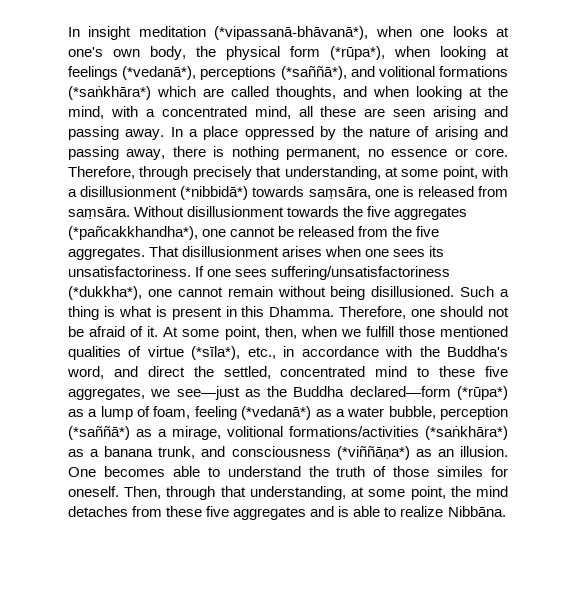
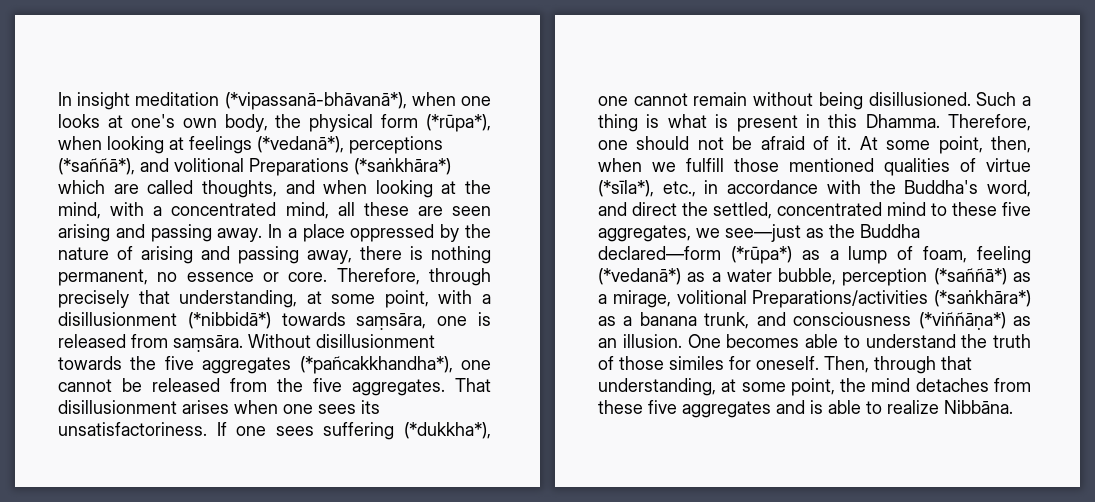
- In insight meditation (*vipassanā-bhāvanā*), when one looks at one's own body, the physical form (*rūpa*), when looking at feelings (*vedanā*), perceptions (*saññā*), and volitional formations (*saṅkhāra*) which are called thoughts, and when looking at the mind, with a concentrated mind, all these are seen arising and passing away.
+ In insight meditation (*vipassanā-bhāvanā*), when one looks at one's own body, the physical form (*rūpa*), when looking at feelings (*vedanā*), perceptions (*saññā*), and volitional Preparations (*saṅkhāra*) which are called thoughts, and when looking at the mind, with a concentrated mind, all these are seen arising and passing away.
- If one sees suffering/unsatisfactoriness (*dukkha*), one cannot remain without being disillusioned.
+ If one sees suffering (*dukkha*), one cannot remain without being disillusioned.
- At some point, then, when we fulfill those mentioned qualities of virtue (*sīla*), etc., in accordance with the Buddha's word, and direct the settled, concentrated mind to these five aggregates, we see—just as the Buddha declared—form (*rūpa*) as a lump of foam, feeling (*vedanā*) as a water bubble, perception (*saññā*) as a mirage, volitional formations/activities (*saṅkhāra*) as a banana trunk, and consciousness (*viññāṇa*) as an illusion.
+ At some point, then, when we fulfill those mentioned qualities of virtue (*sīla*), etc., in accordance with the Buddha's word, and direct the settled, concentrated mind to these five aggregates, we see—just as the Buddha declared—form (*rūpa*) as a lump of foam, feeling (*vedanā*) as a water bubble, perception (*saññā*) as a mirage, volitional Preparations/activities (*saṅkhāra*) as a banana trunk, and consciousness (*viññāṇa*) as an illusion.

